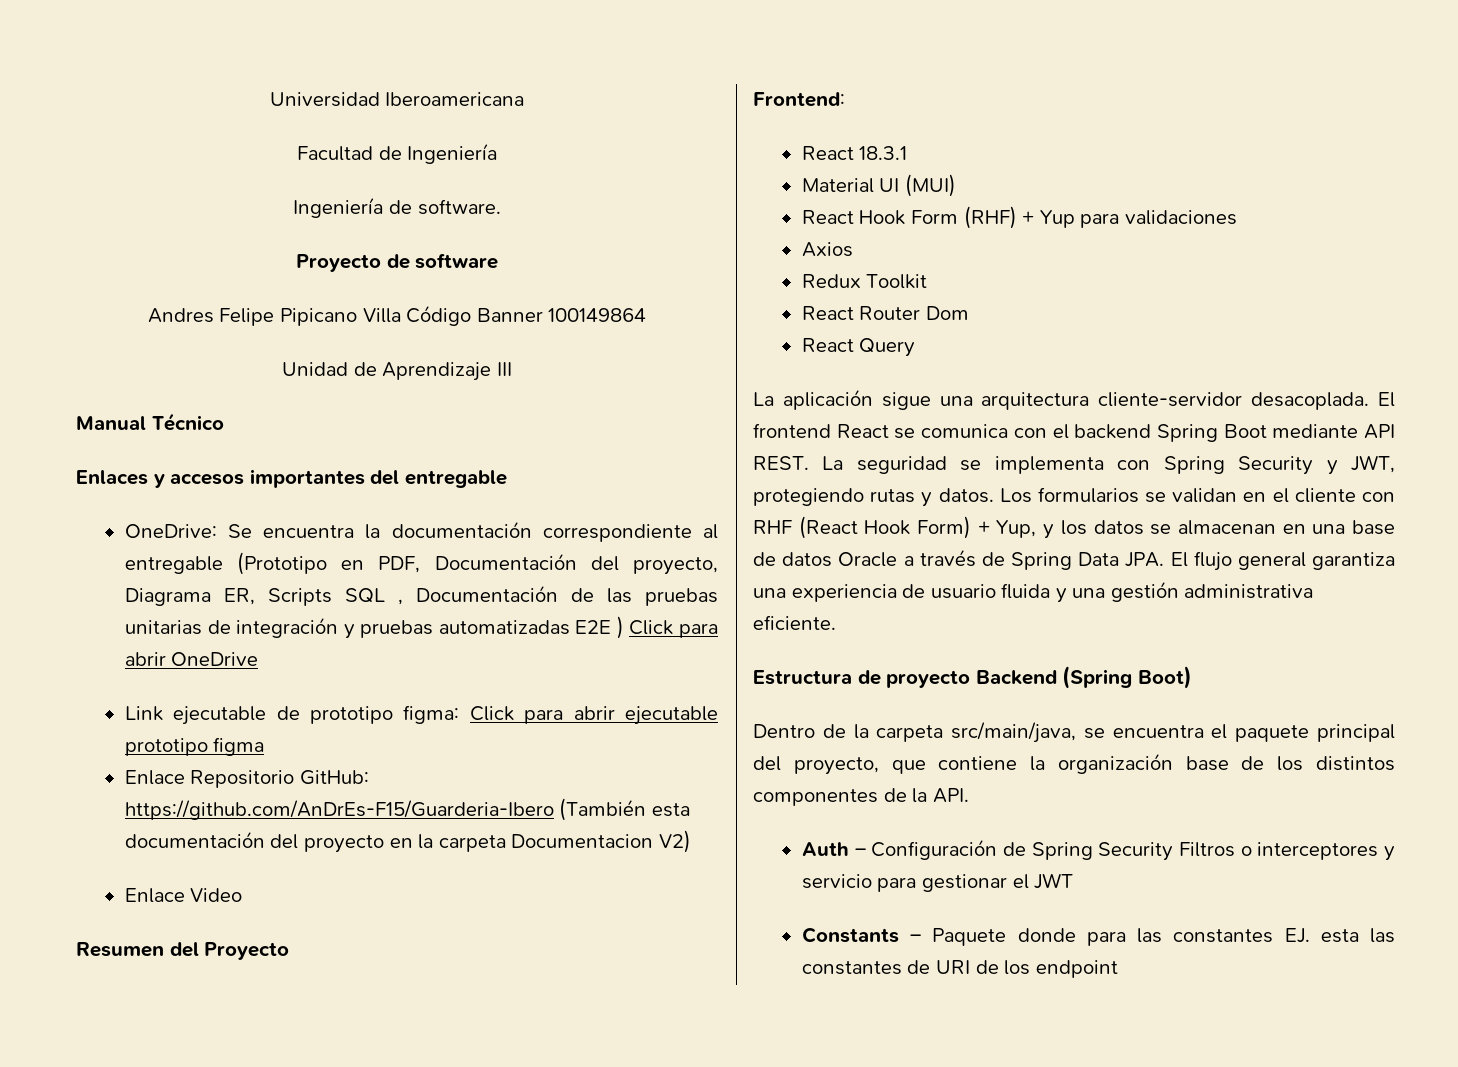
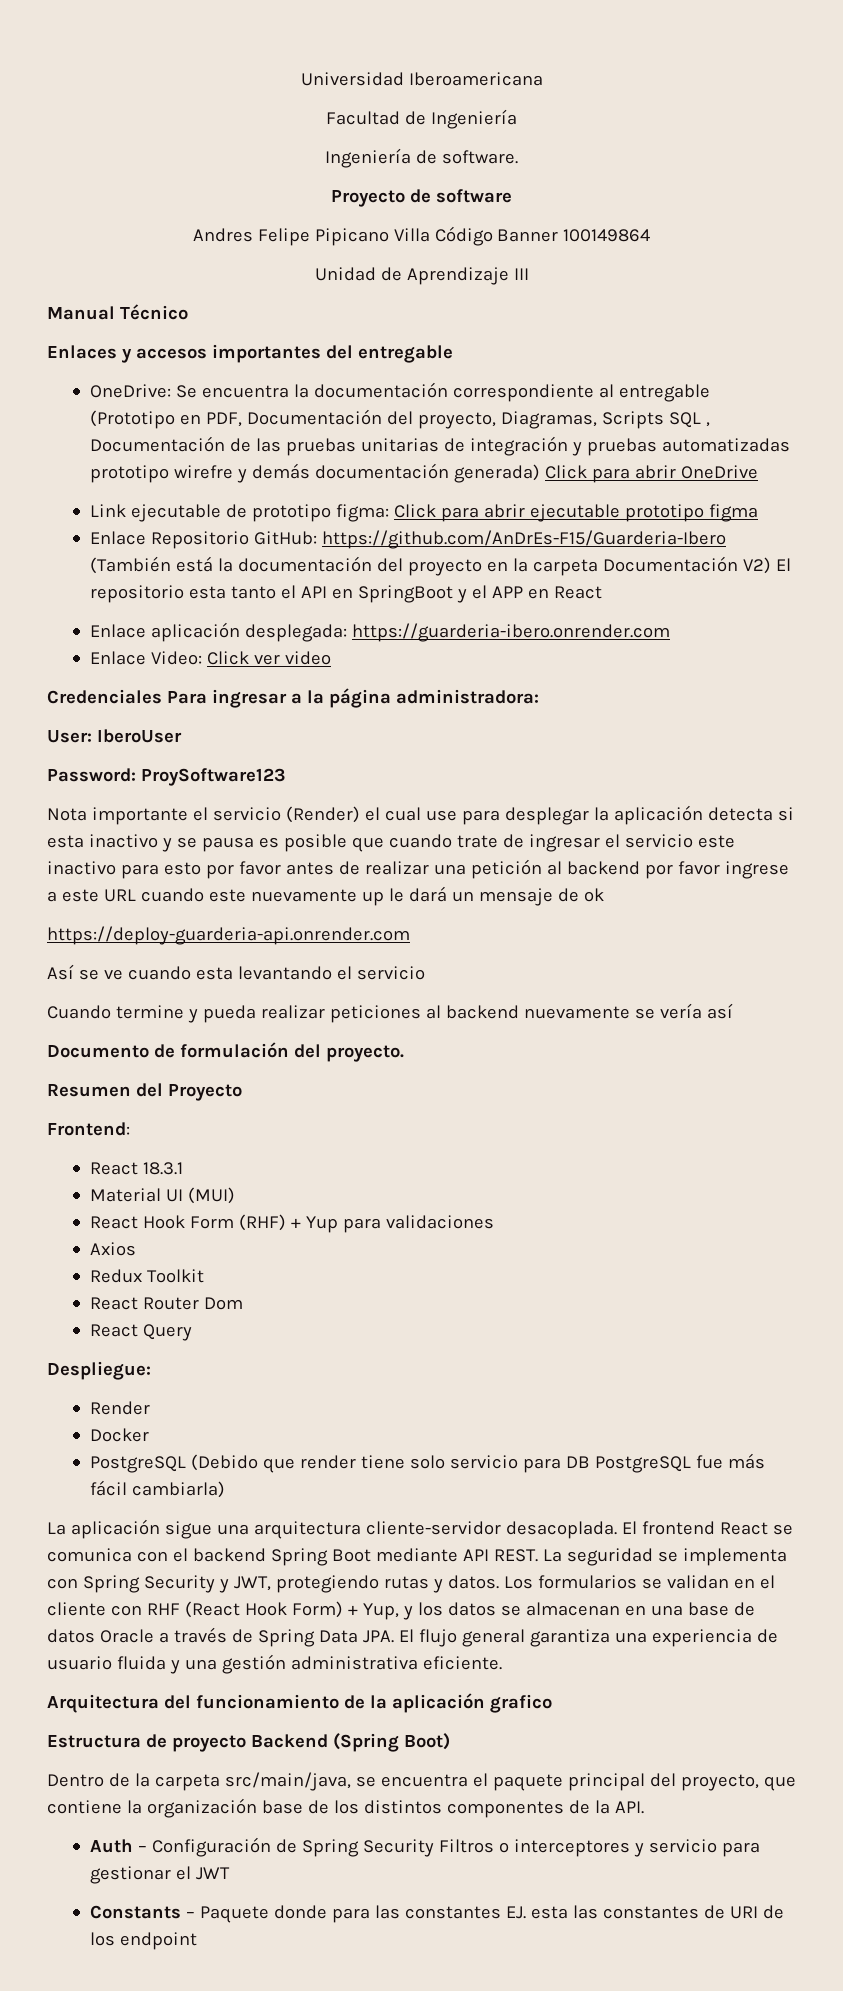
- OneDrive: Se encuentra la documentación correspondiente al entregable (Prototipo en PDF, Documentación del proyecto, Diagrama ER, Scripts SQL , Documentación de las pruebas unitarias de integración y pruebas automatizadas E2E ) Click para abrir OneDrive
+ OneDrive: Se encuentra la documentación correspondiente al entregable (Prototipo en PDF, Documentación del proyecto, Diagramas, Scripts SQL , Documentación de las pruebas unitarias de integración y pruebas automatizadas prototipo wirefre y demás documentación generada) Click para abrir OneDrive
- Enlace Repositorio GitHub: https://github.com/AnDrEs-F15/Guarderia-Ibero (También esta documentación del proyecto en la carpeta Documentacion V2)
- Enlace Video
+ Enlace Repositorio GitHub: https://github.com/AnDrEs-F15/Guarderia-Ibero (También está la documentación del proyecto en la carpeta Documentación V2) El repositorio esta tanto el API en SpringBoot y el APP en React
+ Enlace aplicación desplegada: https://guarderia-ibero.onrender.com
+ Enlace Video: Click ver video
+ Credenciales Para ingresar a la página administradora:
+ User: IberoUser
+ Password: ProySoftware123
+ Nota importante el servicio (Render) el cual use para desplegar la aplicación detecta si esta inactivo y se pausa es posible que cuando trate de ingresar el servicio este inactivo para esto por favor antes de realizar una petición al backend por favor ingrese a este URL cuando este nuevamente up le dará un mensaje de ok
+ https://deploy-guarderia-api.onrender.com
+ Así se ve cuando esta levantando el servicio
+ Cuando termine y pueda realizar peticiones al backend nuevamente se vería así
+ Documento de formulación del proyecto.
+ Despliegue:
+ Render
+ Docker
+ PostgreSQL (Debido que render tiene solo servicio para DB PostgreSQL fue más fácil cambiarla)
+ Arquitectura del funcionamiento de la aplicación grafico

